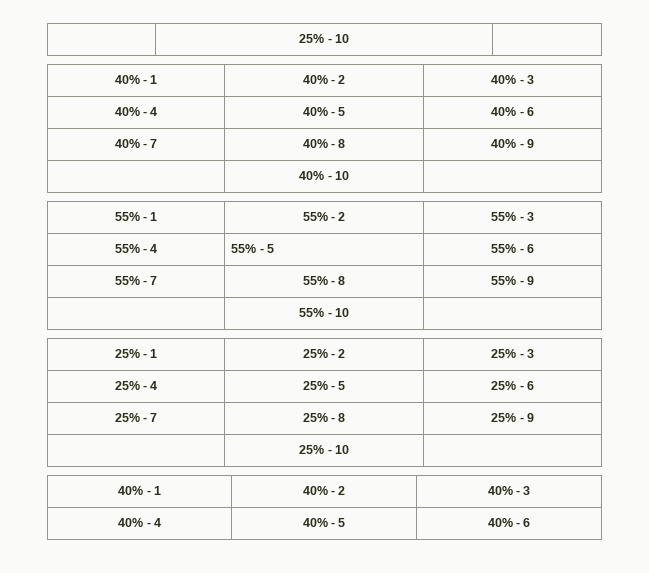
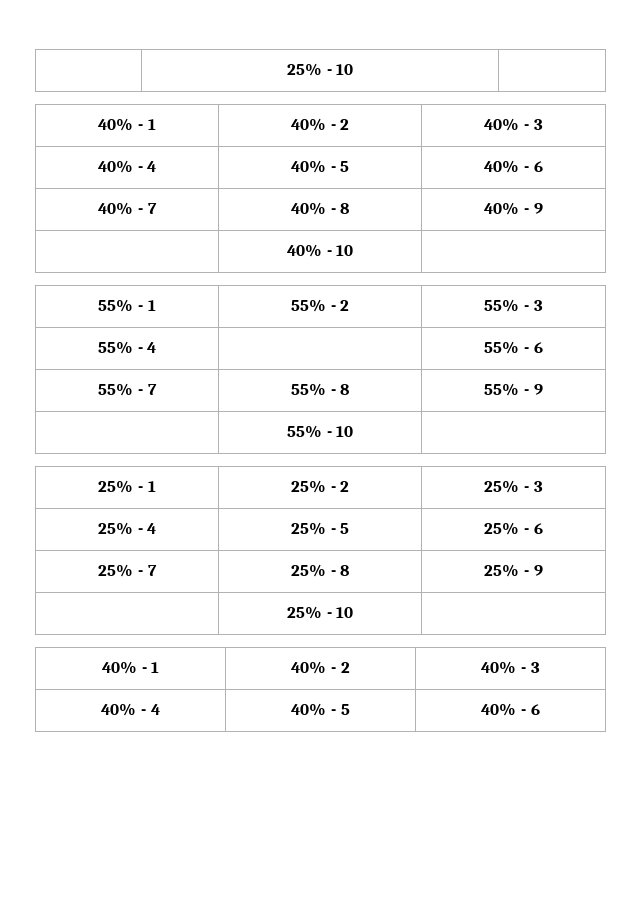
- 55% - 4 | 55% - 5 | 55% - 6
+ 55% - 4 | | 55% - 6

